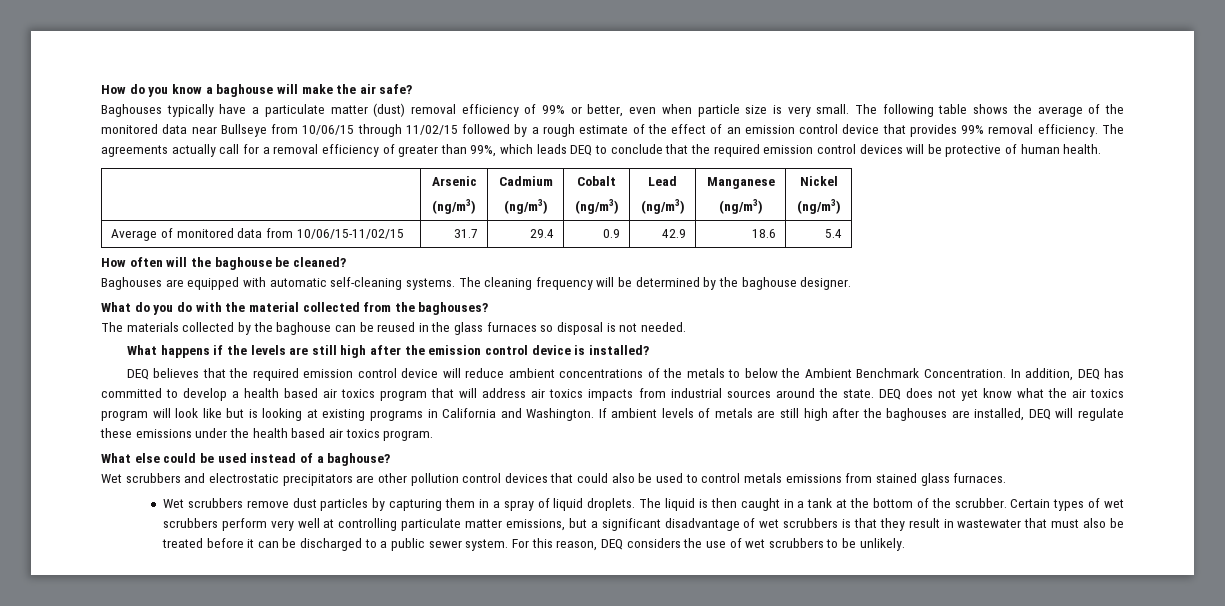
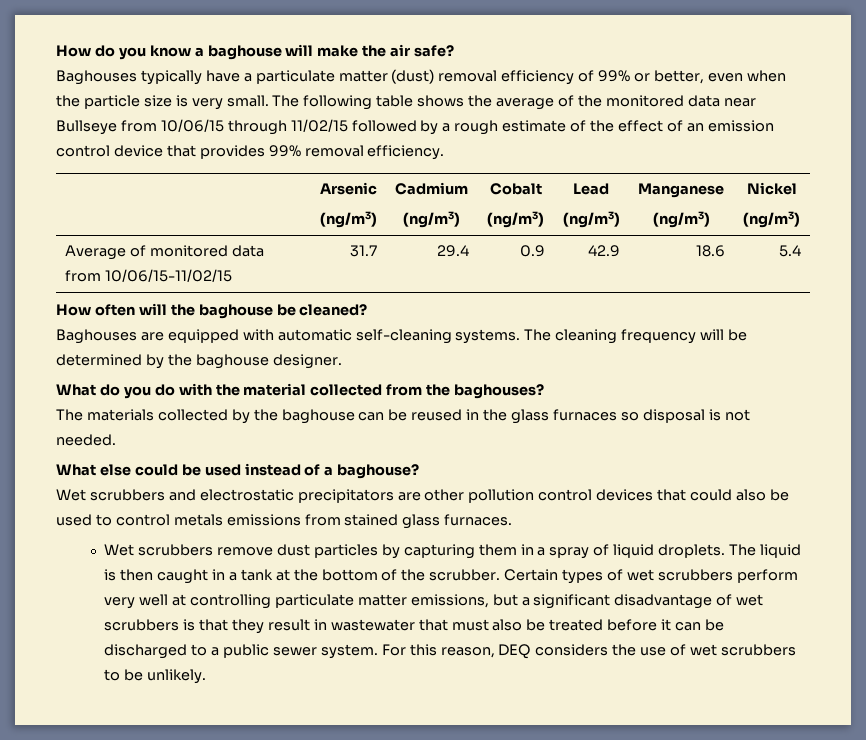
- Baghouses typically have a particulate matter (dust) removal efficiency of 99% or better, even when particle size is very small.
+ Baghouses typically have a particulate matter (dust) removal efficiency of 99% or better, even when the particle size is very small.
- The agreements actually call for a removal efficiency of greater than 99%, which leads DEQ to conclude that the required emission control devices will be protective of human health.
- What happens if the levels are still high after the emission control device is installed?
- DEQ believes that the required emission control device will reduce ambient concentrations of the metals to below the Ambient Benchmark Concentration. In addition, DEQ has committed to develop a health based air toxics program that will address air toxics impacts from industrial sources around the state. DEQ does not yet know what the air toxics program will look like but is looking at existing programs in California and Washington. If ambient levels of metals are still high after the baghouses are installed, DEQ will regulate these emissions under the health based air toxics program.

